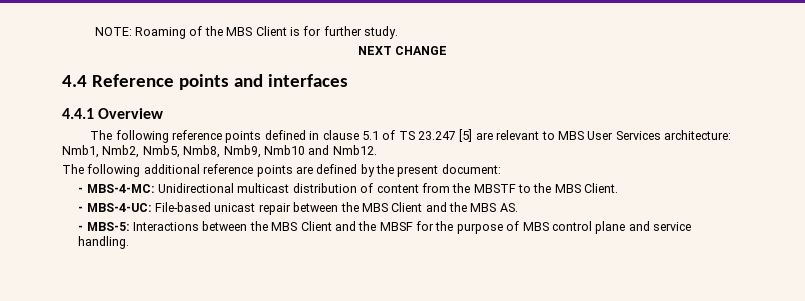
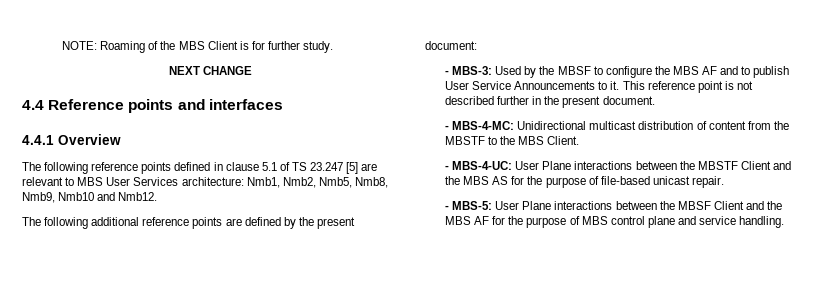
+ - MBS-3: Used by the MBSF to configure the MBS AF and to publish User Service Announcements to it. This reference point is not described further in the present document.
- - MBS-4-UC: File-based unicast repair between the MBS Client and the MBS AS.
+ - MBS-4-UC: User Plane interactions between the MBSTF Client and the MBS AS for the purpose of file-based unicast repair.
- - MBS-5: Interactions between the MBS Client and the MBSF for the purpose of MBS control plane and service handling.
+ - MBS-5: User Plane interactions between the MBSF Client and the MBS AF for the purpose of MBS control plane and service handling.

